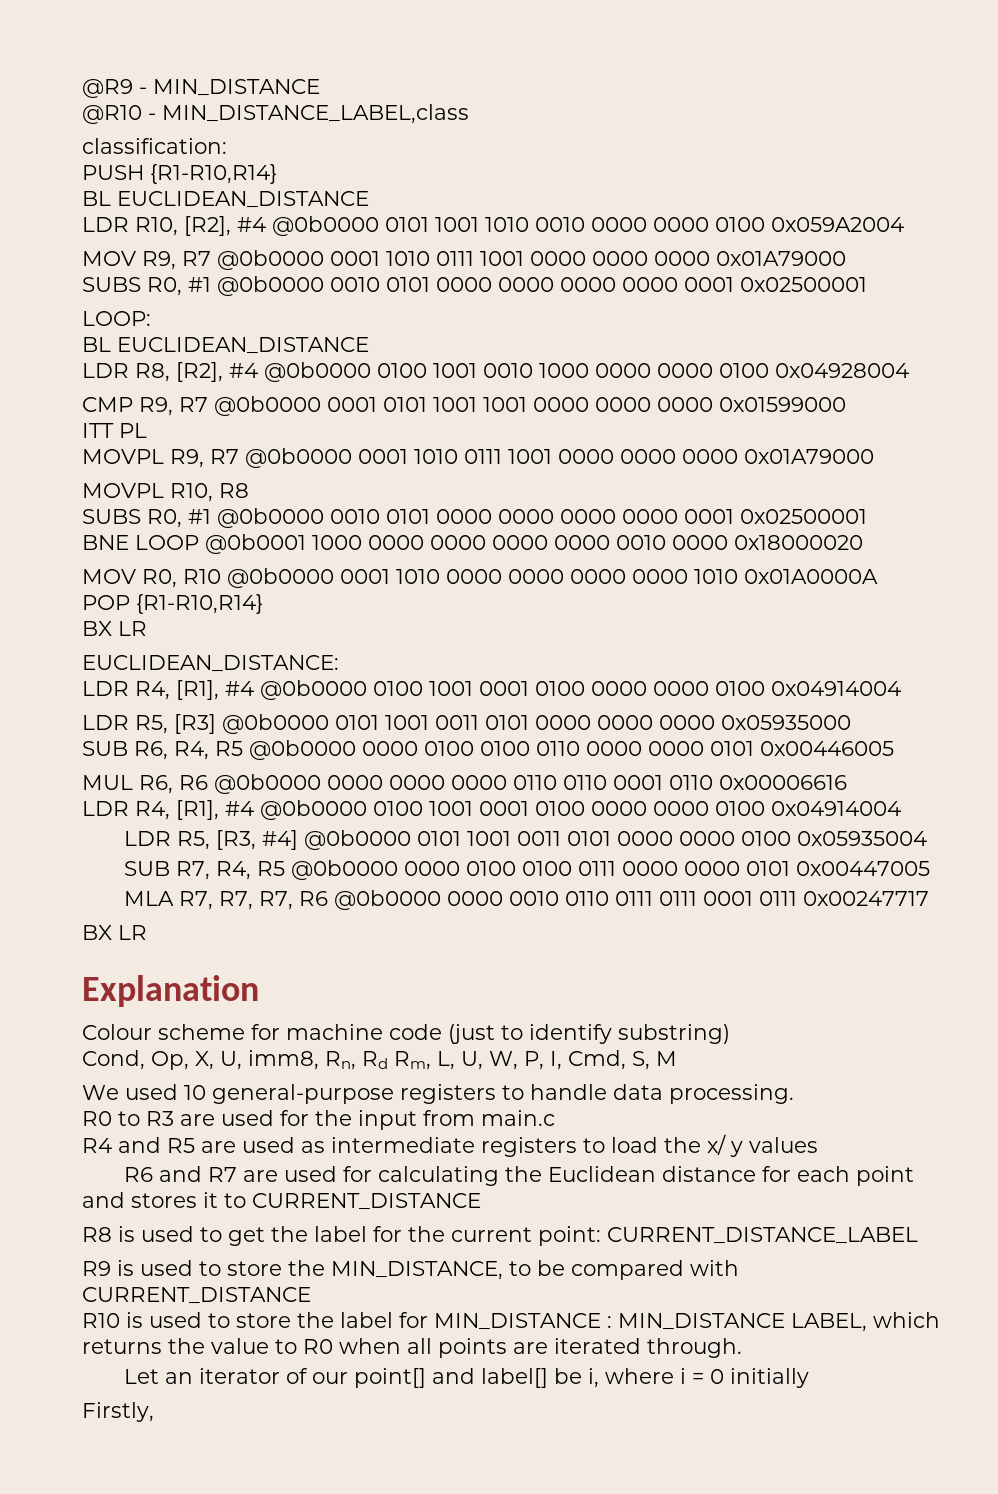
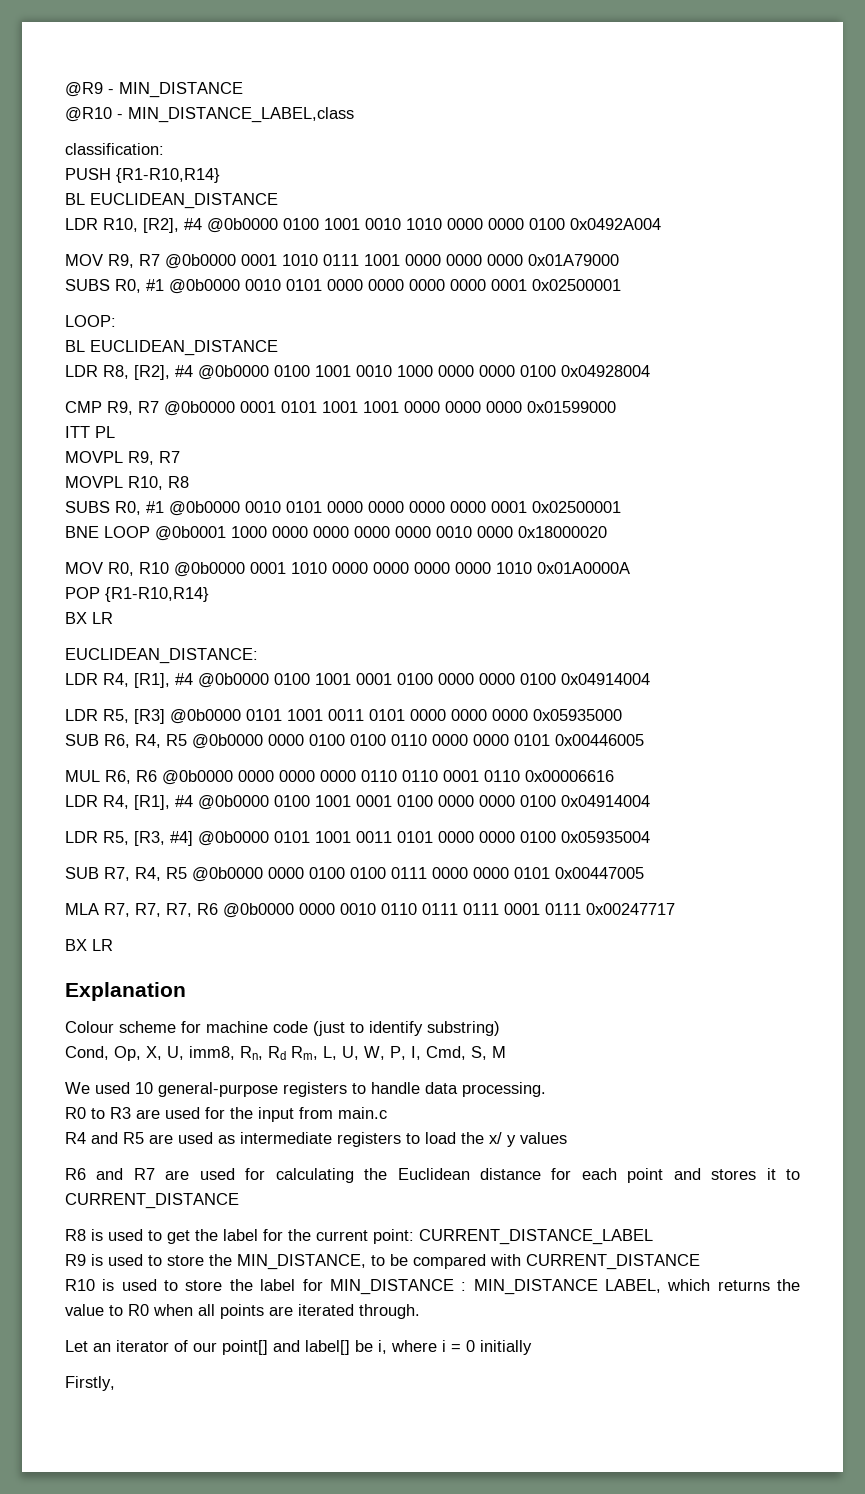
- LDR R10, [R2], #4 @0b0000 0101 1001 1010 0010 0000 0000 0100 0x059A2004
+ LDR R10, [R2], #4 @0b0000 0100 1001 0010 1010 0000 0000 0100 0x0492A004
- MOVPL R9, R7 @0b0000 0001 1010 0111 1001 0000 0000 0000 0x01A79000
+ MOVPL R9, R7

